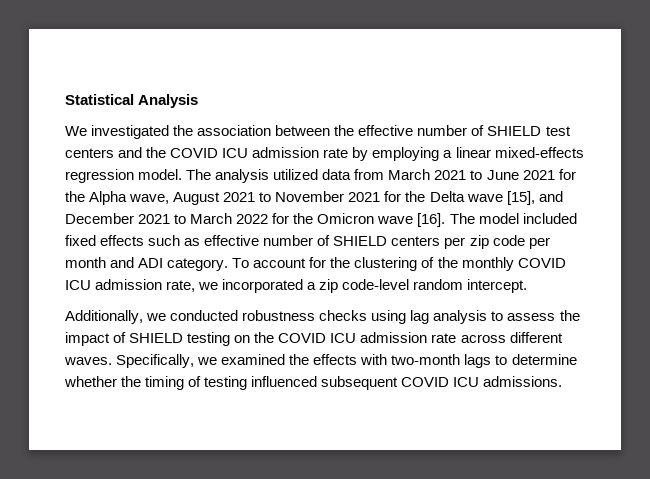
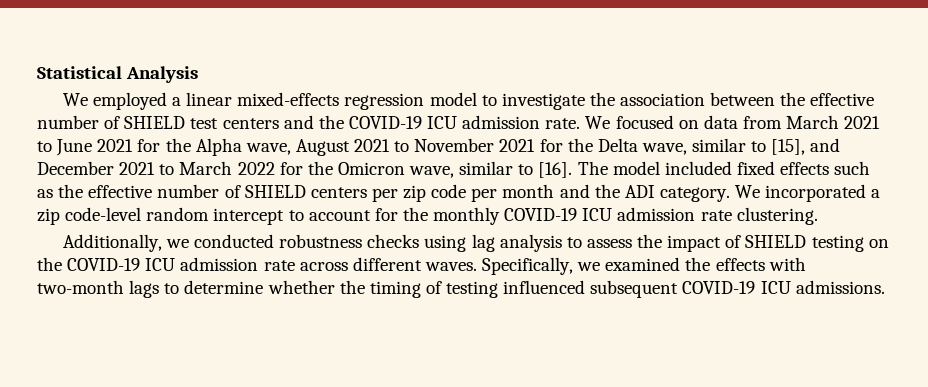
- We investigated the association between the effective number of SHIELD test centers and the COVID ICU admission rate by employing a linear mixed-effects regression model. The analysis utilized data from March 2021 to June 2021 for the Alpha wave, August 2021 to November 2021 for the Delta wave [15], and December 2021 to March 2022 for the Omicron wave [16].
+ We employed a linear mixed-effects regression model to investigate the association between the effective number of SHIELD test centers and the COVID-19 ICU admission rate. We focused on data from March 2021 to June 2021 for the Alpha wave, August 2021 to November 2021 for the Delta wave, similar to [15], and December 2021 to March 2022 for the Omicron wave, similar to [16].
- The model included fixed effects such as effective number of SHIELD centers per zip code per month and ADI category.
+ The model included fixed effects such as the effective number of SHIELD centers per zip code per month and the ADI category.
- To account for the clustering of the monthly COVID ICU admission rate, we incorporated a zip code-level random intercept.
+ We incorporated a zip code-level random intercept to account for the monthly COVID-19 ICU admission rate clustering.
- Additionally, we conducted robustness checks using lag analysis to assess the impact of SHIELD testing on the COVID ICU admission rate across different waves.
+ Additionally, we conducted robustness checks using lag analysis to assess the impact of SHIELD testing on the COVID-19 ICU admission rate across different waves.
- Specifically, we examined the effects with two-month lags to determine whether the timing of testing influenced subsequent COVID ICU admissions.
+ Specifically, we examined the effects with two-month lags to determine whether the timing of testing influenced subsequent COVID-19 ICU admissions.

